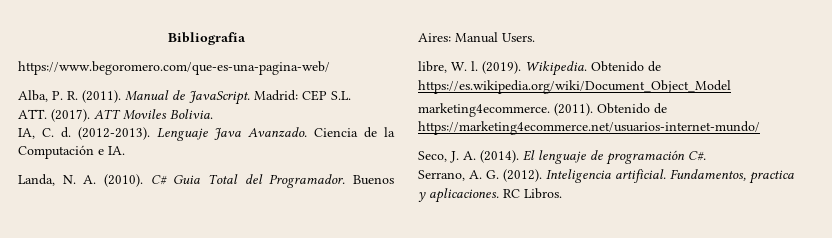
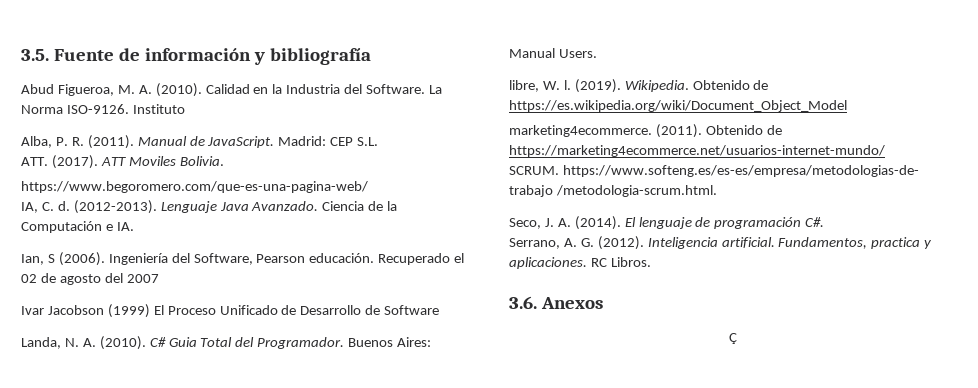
- Bibliografía
- https://www.begoromero.com/que-es-una-pagina-web/
+ 3.5. Fuente de información y bibliografía
+ Abud Figueroa, M. A. (2010). Calidad en la Industria del Software. La Norma ISO-9126. Instituto
+ https://www.begoromero.com/que-es-una-pagina-web/
+ Ian, S (2006). Ingeniería del Software, Pearson educación. Recuperado el 02 de agosto del 2007
+ Ivar Jacobson (1999) El Proceso Unificado de Desarrollo de Software
+ SCRUM. https://www.softeng.es/es-es/empresa/metodologias-de- trabajo /metodologia-scrum.html.
+ 3.6. Anexos
+ Ç

